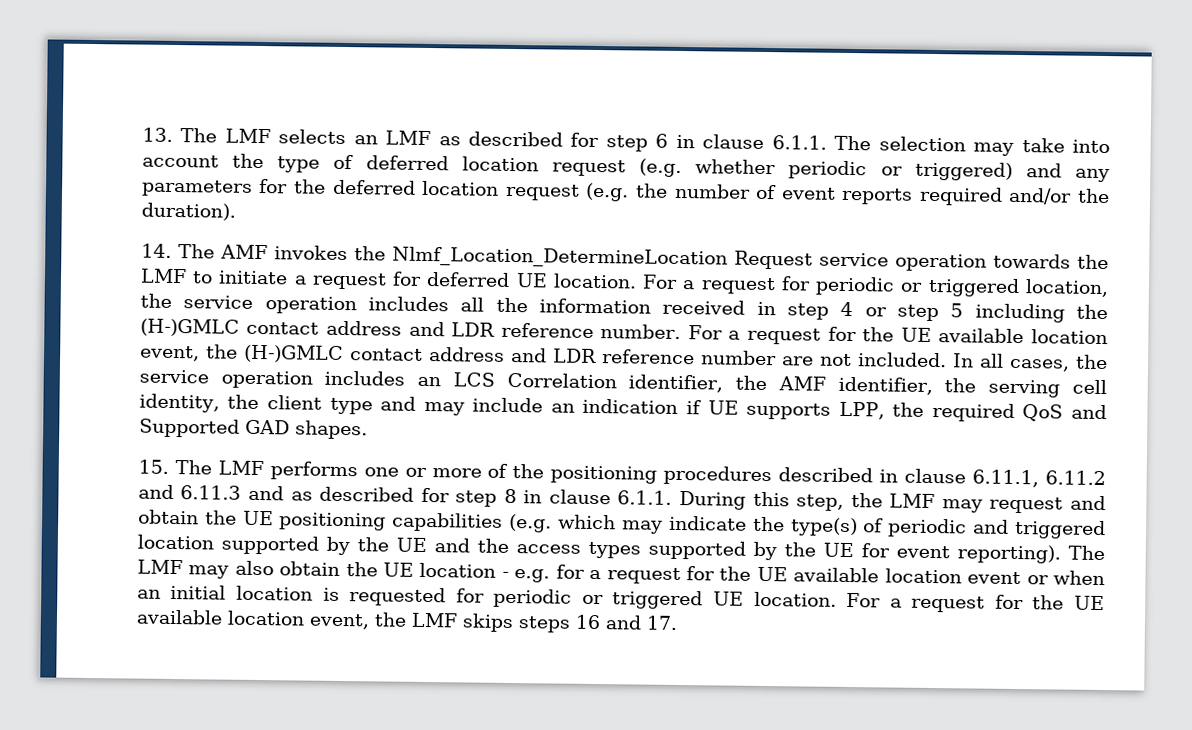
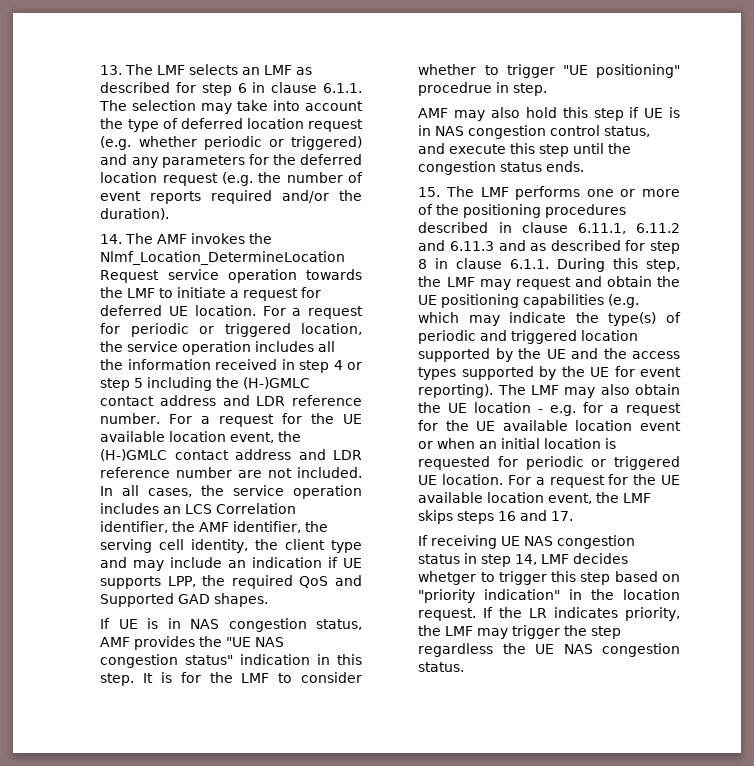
+ If UE is in NAS congestion status, AMF provides the "UE NAS congestion status" indication in this step. It is for the LMF to consider whether to trigger "UE positioning" procedrue in step.
+ AMF may also hold this step if UE is in NAS congestion control status, and execute this step until the congestion status ends.
+ If receiving UE NAS congestion status in step 14, LMF decides whetger to trigger this step based on "priority indication" in the location request. If the LR indicates priority, the LMF may trigger the step regardless the UE NAS congestion status.

